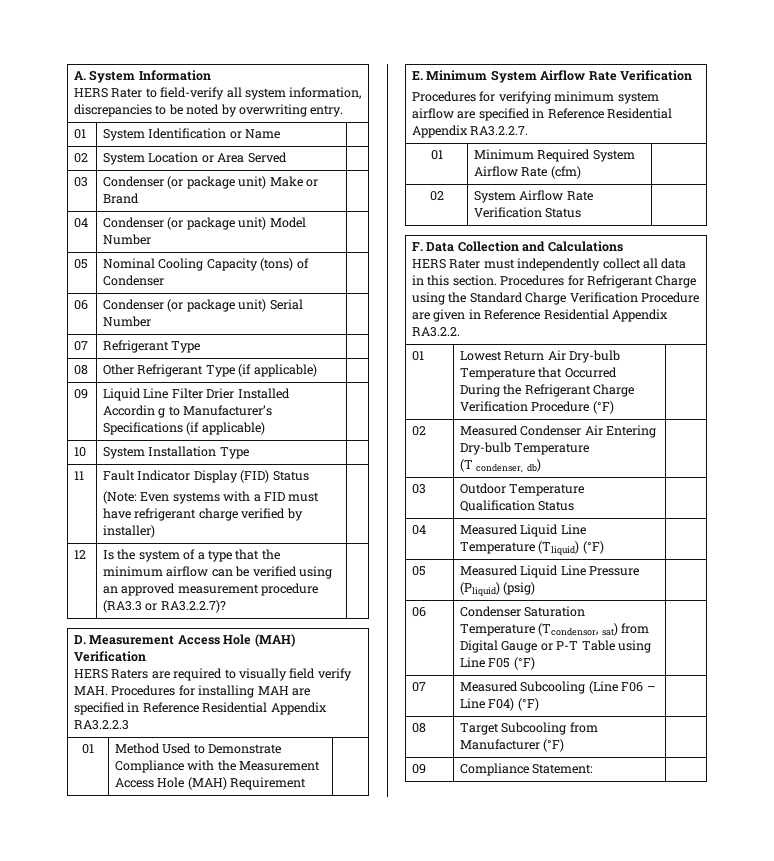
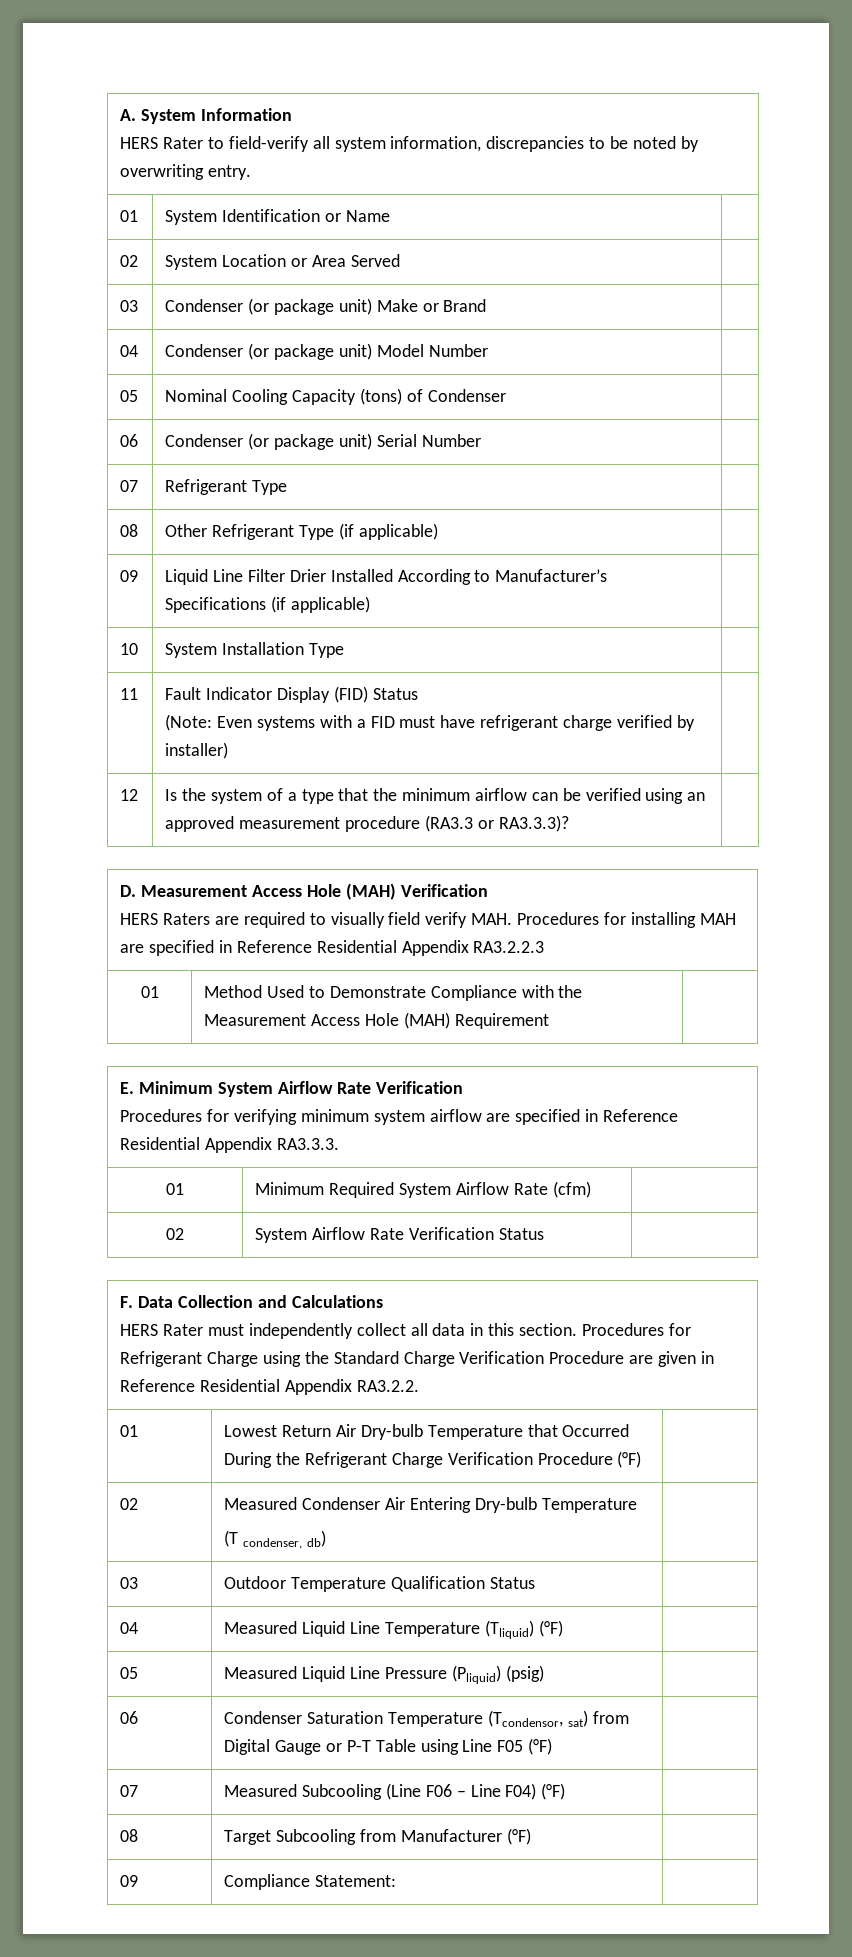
- 09 | Liquid Line Filter Drier Installed Accordin g to Manufacturer’s Specifications (if applicable) |
+ 09 | Liquid Line Filter Drier Installed According to Manufacturer’s Specifications (if applicable) |
- 12 | Is the system of a type that the minimum airflow can be verified using an approved measurement procedure (RA3.3 or RA3.2.2.7)? |
+ 12 | Is the system of a type that the minimum airflow can be verified using an approved measurement procedure (RA3.3 or RA3.3.3)? |
  E. Minimum System Airflow Rate Verification
- Procedures for verifying minimum system airflow are specified in Reference Residential Appendix RA3.2.2.7.
+ Procedures for verifying minimum system airflow are specified in Reference Residential Appendix RA3.3.3.

